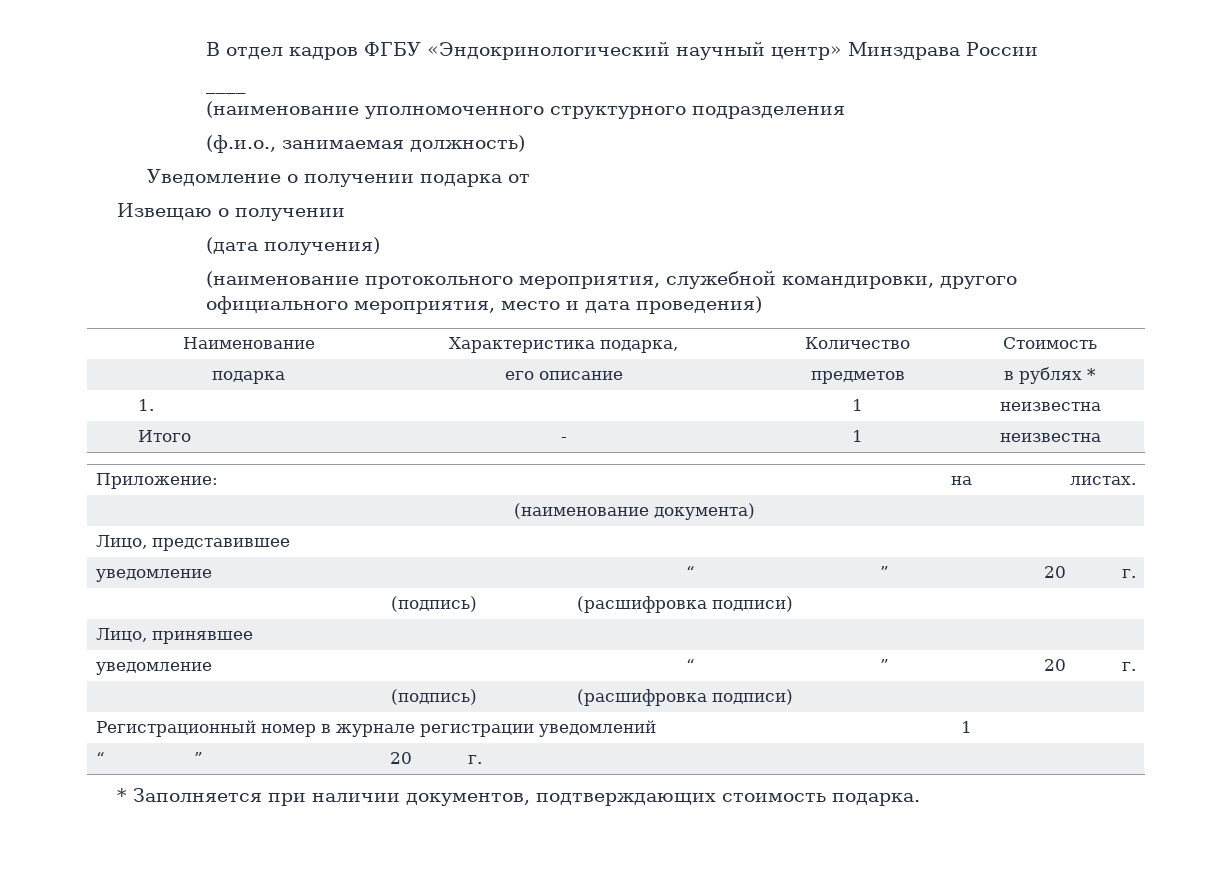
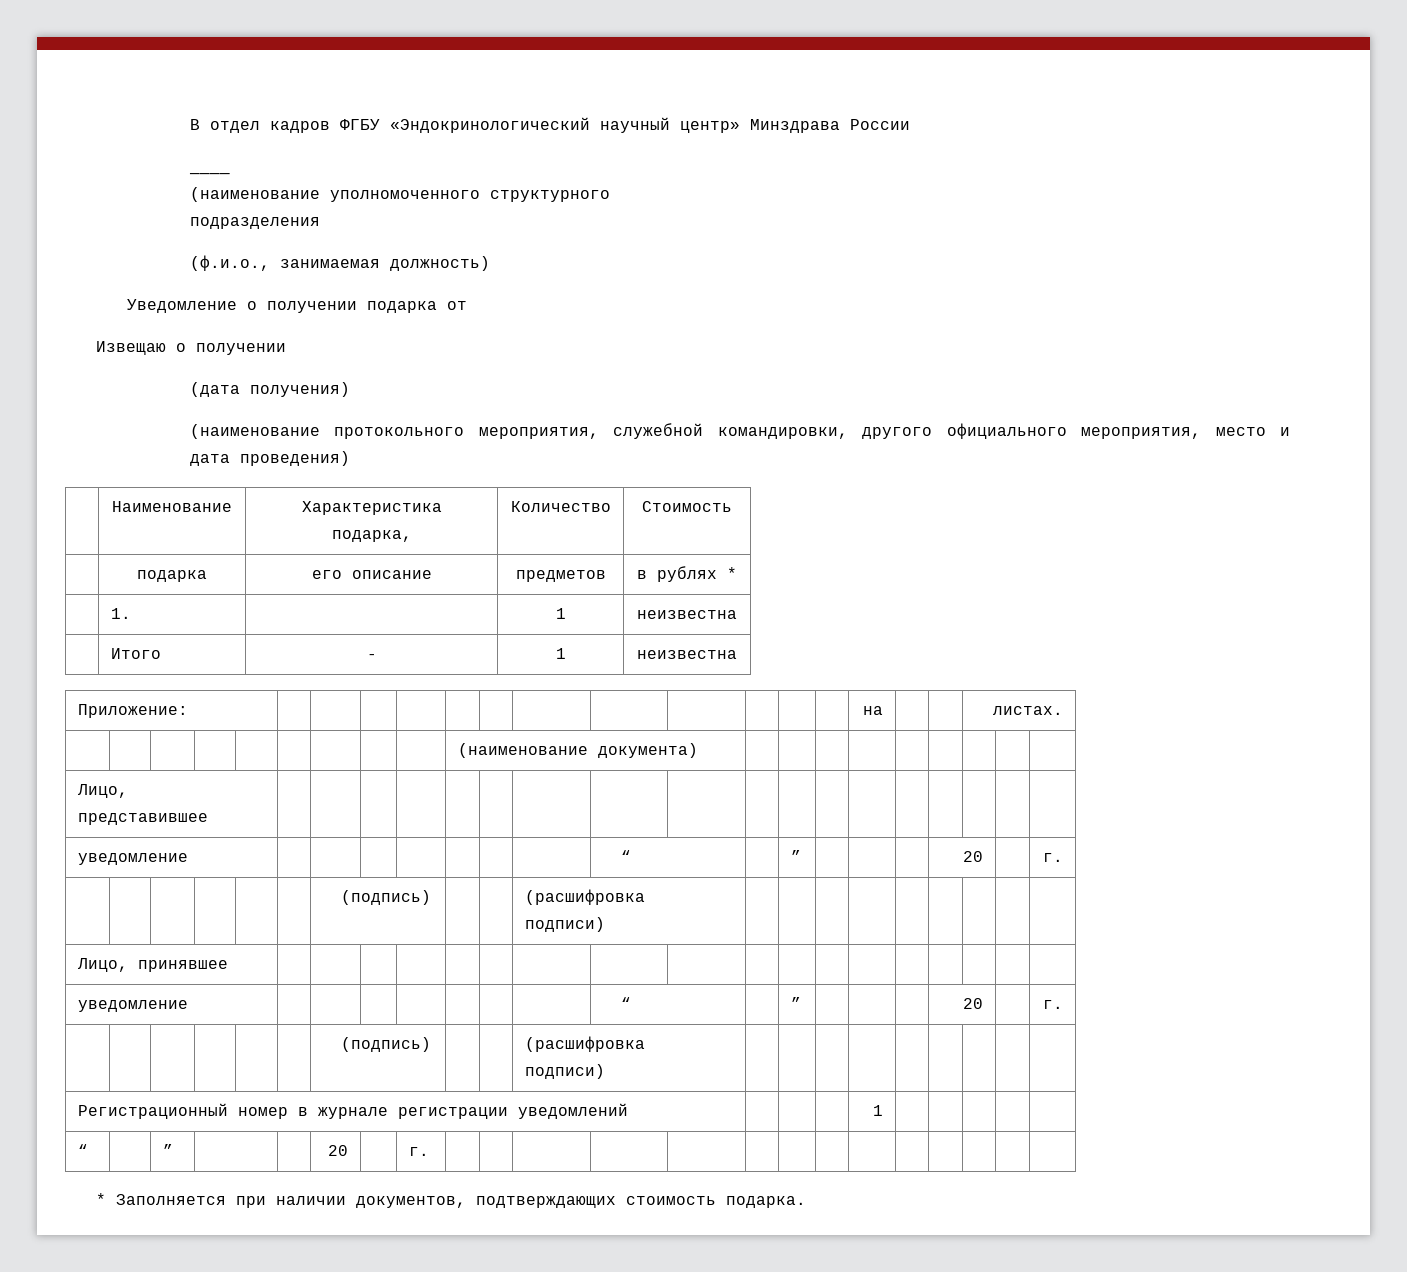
- (наименование уполномоченного структурного подразделения
+ (наименование уполномоченного структурного
+ подразделения

